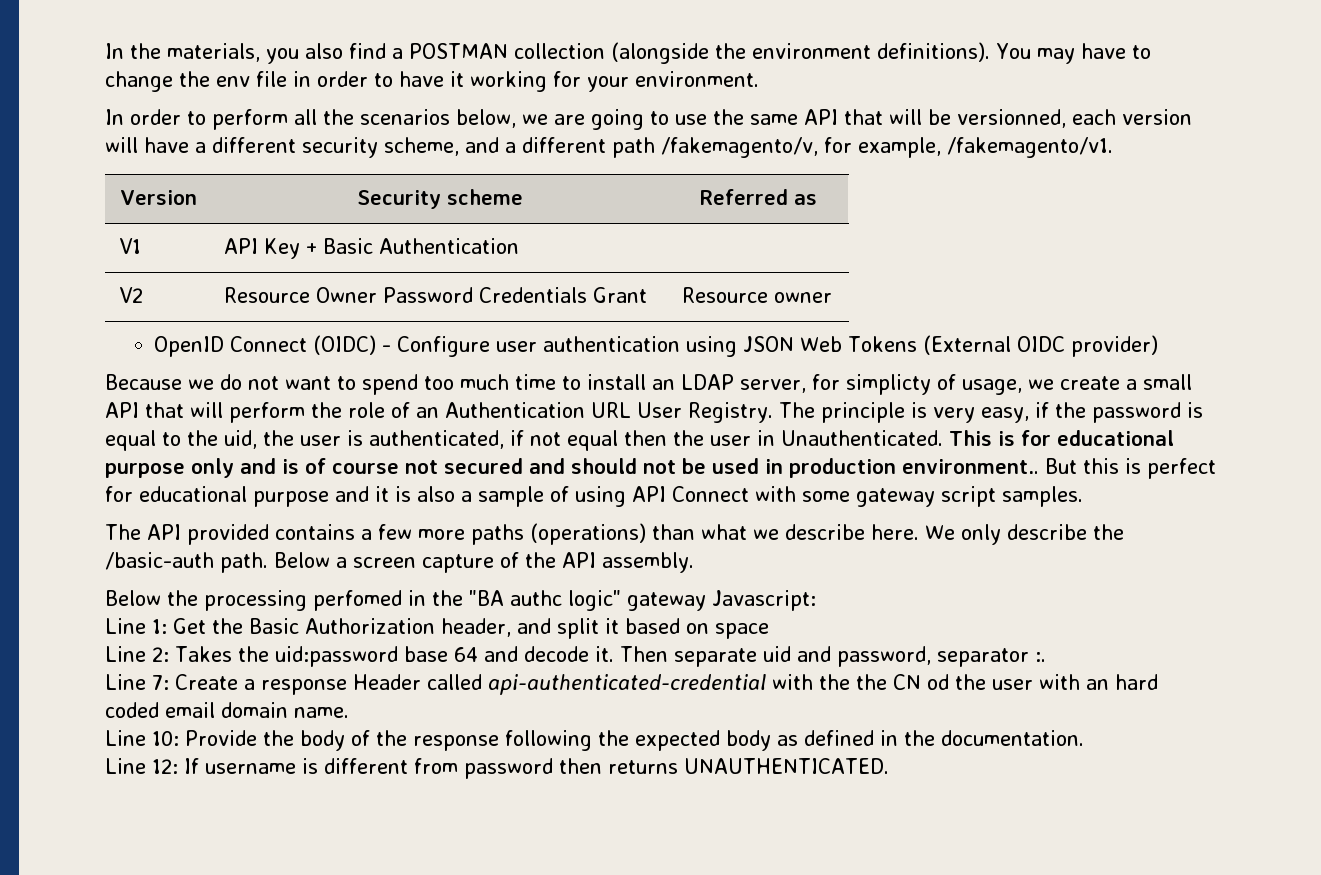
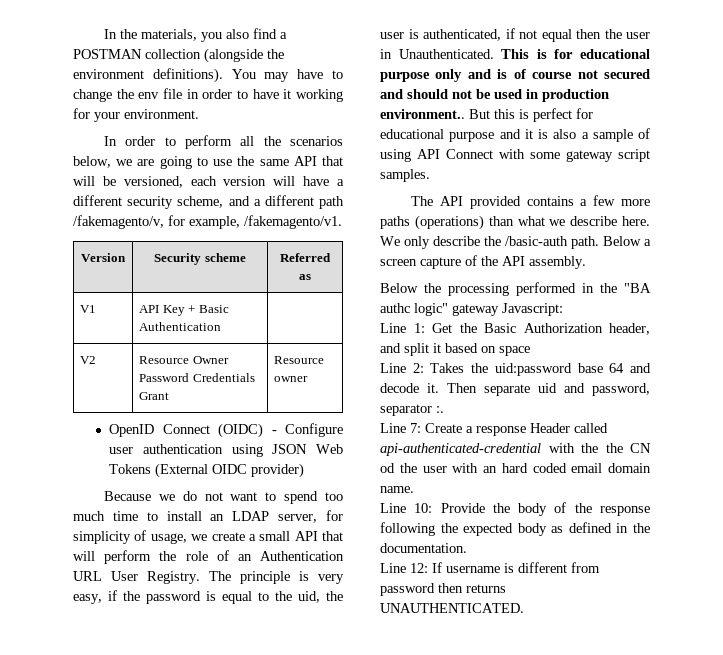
- In order to perform all the scenarios below, we are going to use the same API that will be versionned, each version will have a different security scheme, and a different path /fakemagento/v, for example, /fakemagento/v1.
+ In order to perform all the scenarios below, we are going to use the same API that will be versioned, each version will have a different security scheme, and a different path /fakemagento/v, for example, /fakemagento/v1.
- Because we do not want to spend too much time to install an LDAP server, for simplicty of usage, we create a small API that will perform the role of an Authentication URL User Registry.
+ Because we do not want to spend too much time to install an LDAP server, for simplicity of usage, we create a small API that will perform the role of an Authentication URL User Registry.
- Below the processing perfomed in the "BA authc logic" gateway Javascript:
+ Below the processing performed in the "BA authc logic" gateway Javascript:

